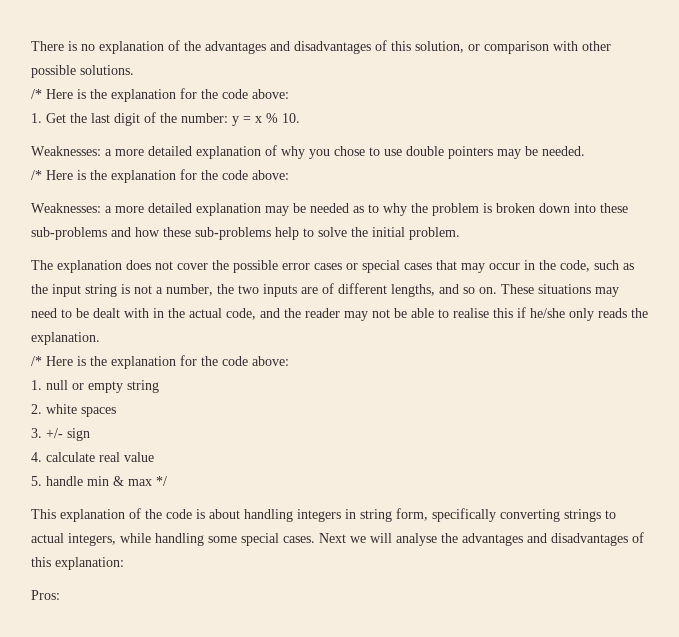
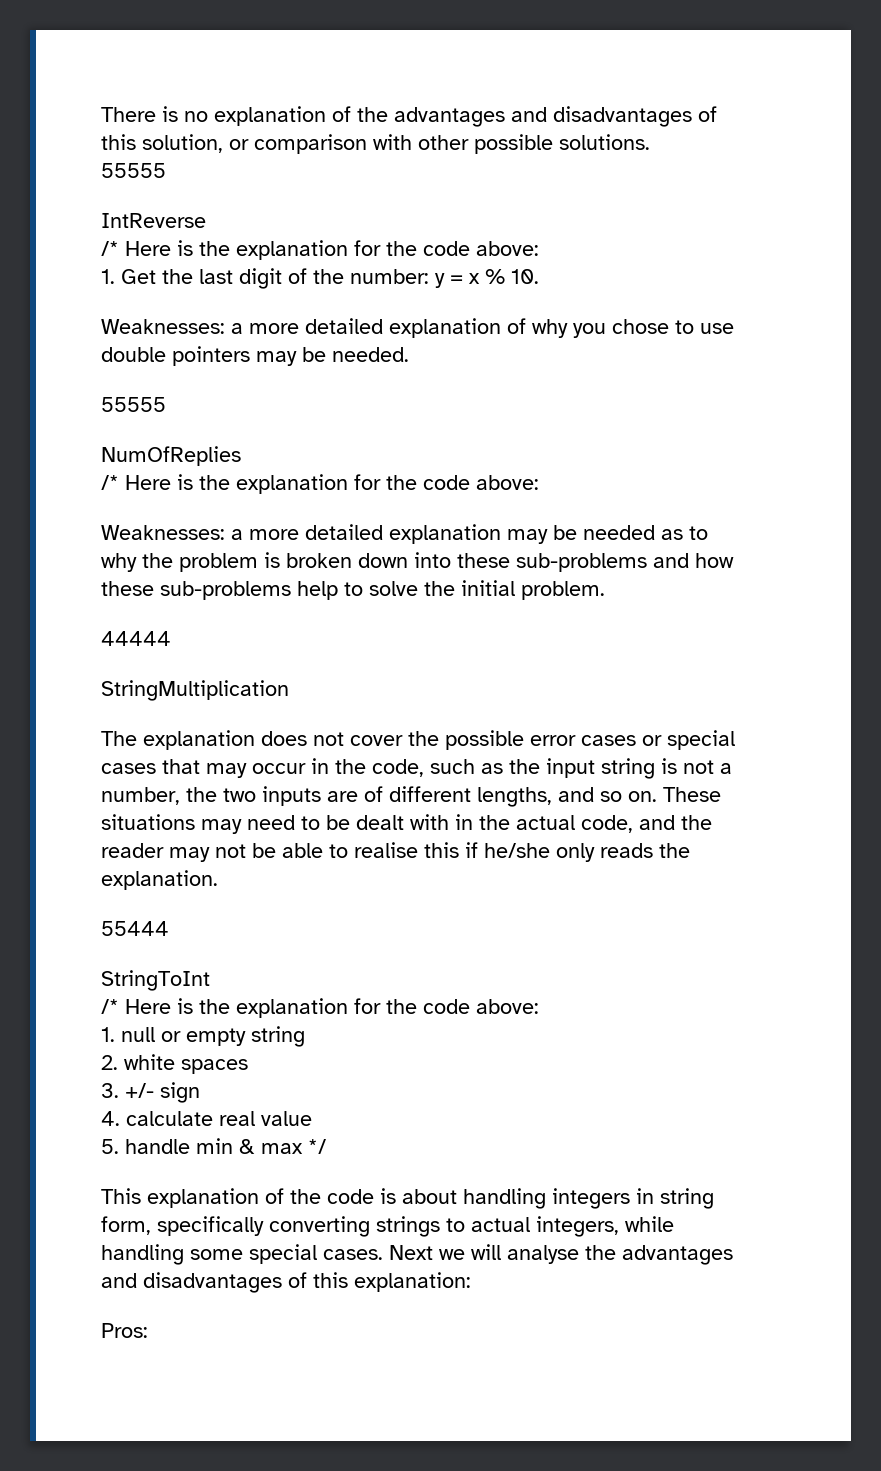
  There is no explanation of the advantages and disadvantages of this solution, or comparison with other possible solutions.
+ 55555
+ IntReverse
  Weaknesses: a more detailed explanation of why you chose to use double pointers may be needed.
+ 55555
+ NumOfReplies
+ 44444
+ StringMultiplication
+ 55444
+ StringToInt

